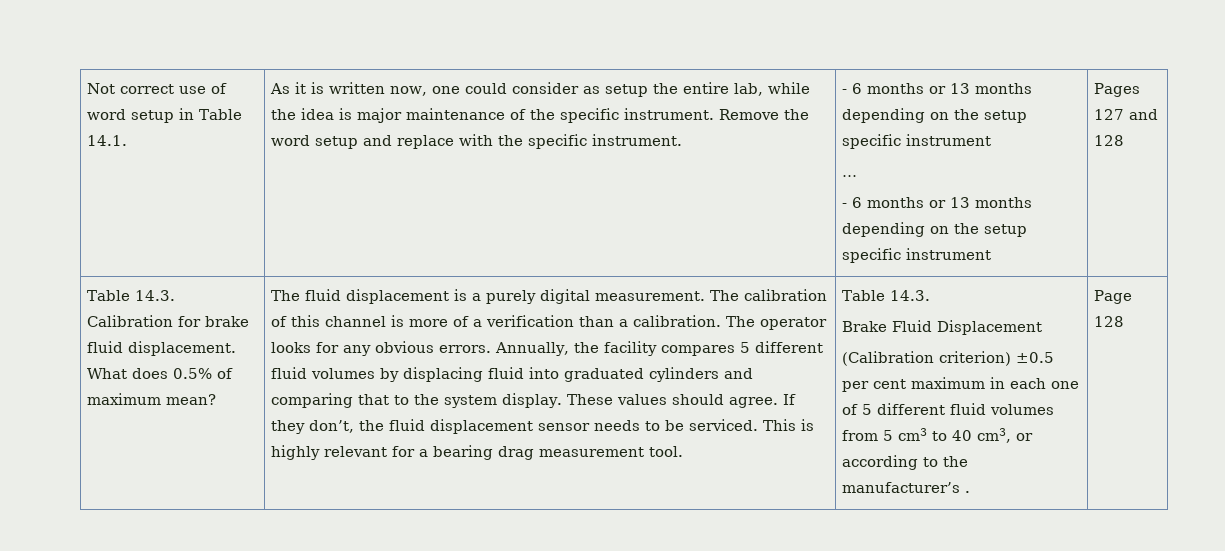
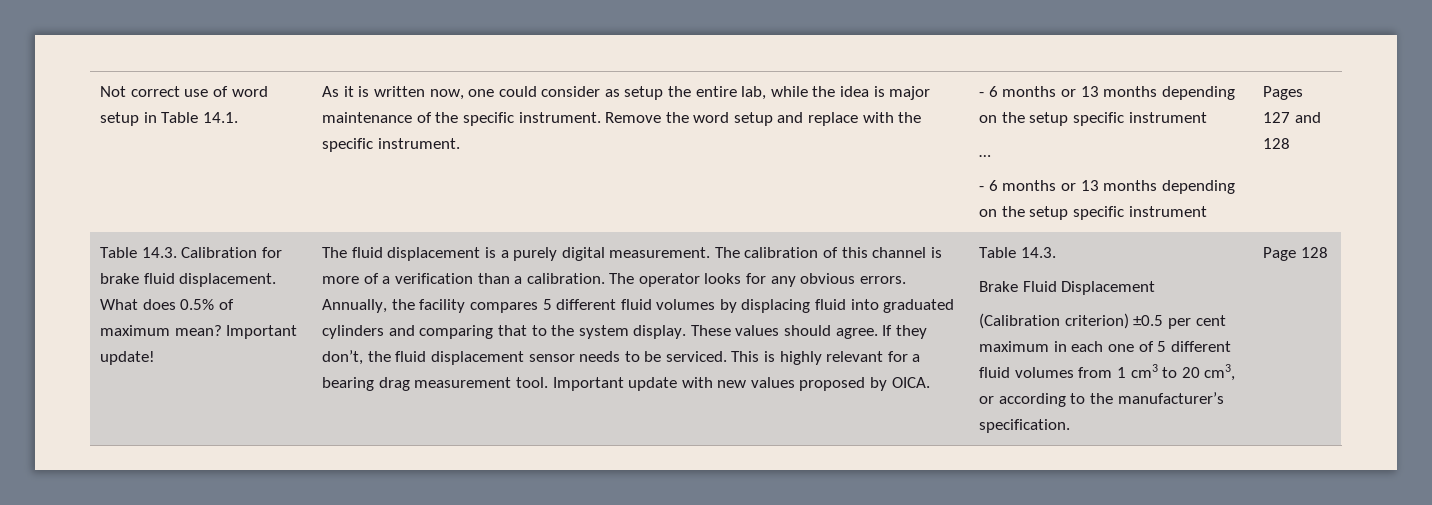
+ Important update!
+ Important update with new values proposed by OICA.
- (Calibration criterion) ±0.5 per cent maximum in each one of 5 different fluid volumes from 5 cm3 to 40 cm3, or according to the manufacturer’s .
+ (Calibration criterion) ±0.5 per cent maximum in each one of 5 different fluid volumes from 1 cm3 to 20 cm3, or according to the manufacturer’s specification.

